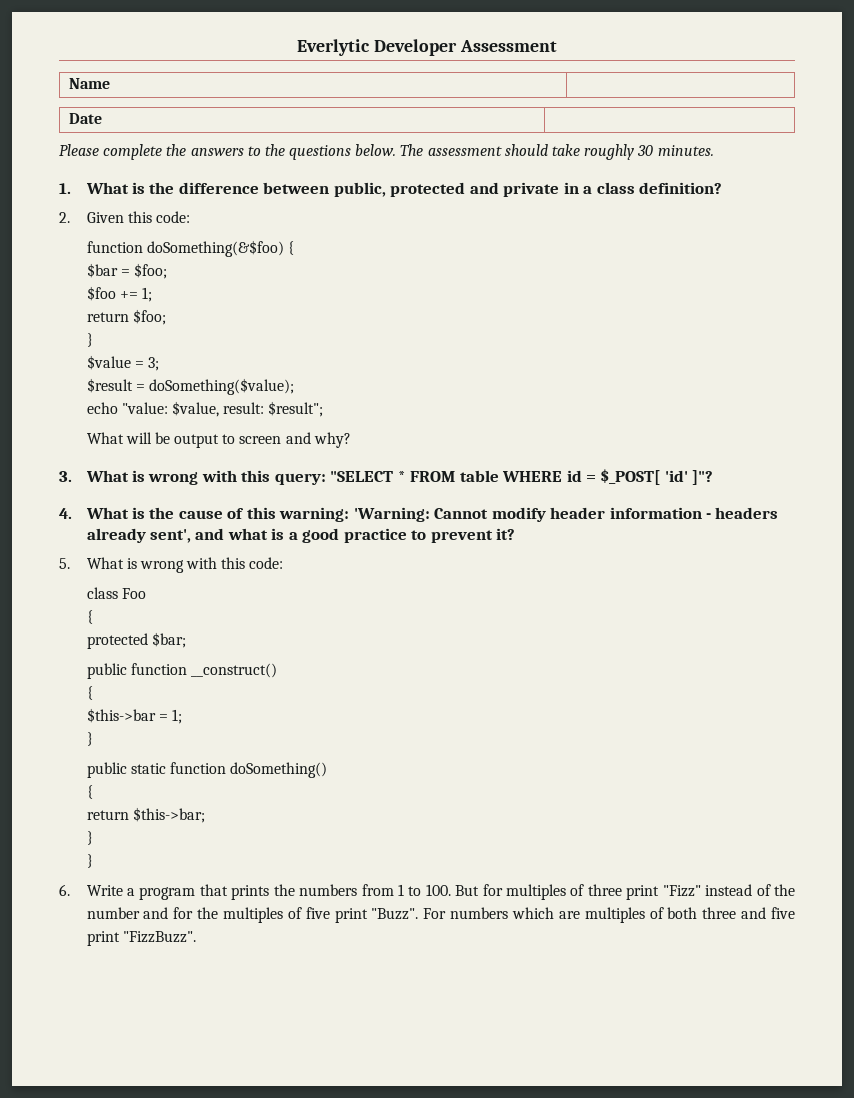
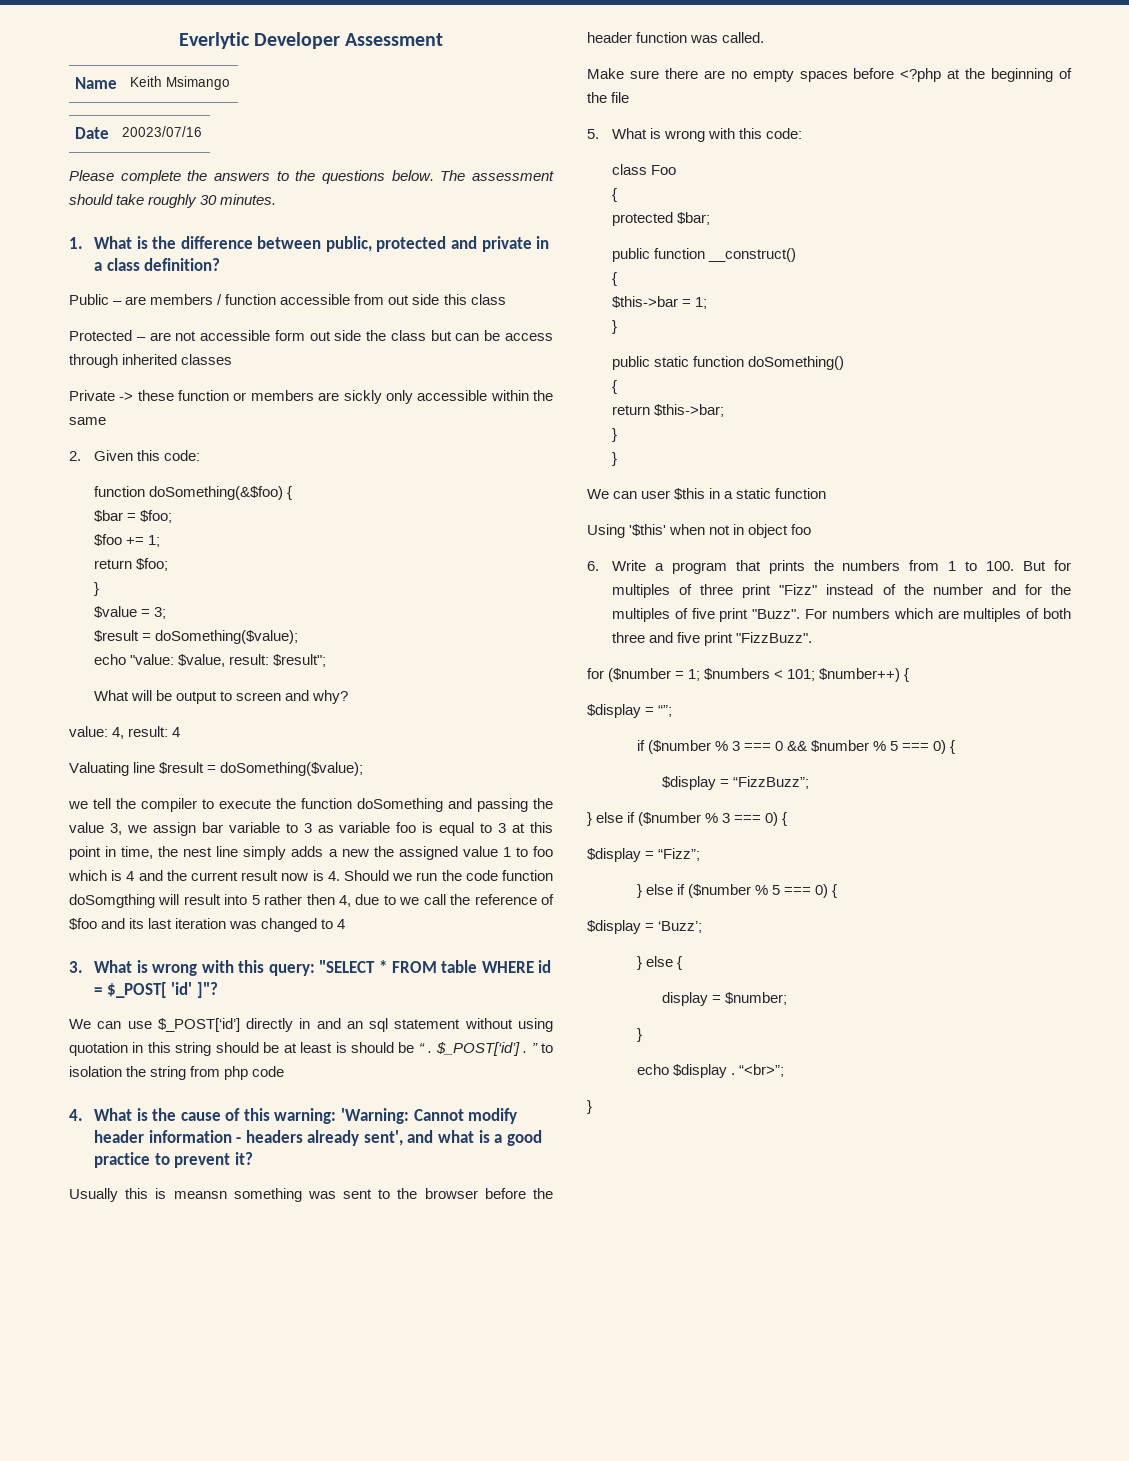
- Name |
+ Name | Keith Msimango
- Date |
+ Date | 20023/07/16
+ Public – are members / function accessible from out side this class
+ Protected – are not accessible form out side the class but can be access through inherited classes
+ Private -> these function or members are sickly only accessible within the same
+ value: 4, result: 4
+ Valuating line $result = doSomething($value);
+ we tell the compiler to execute the function doSomething and passing the value 3, we assign bar variable to 3 as variable foo is equal to 3 at this point in time, the nest line simply adds a new the assigned value 1 to foo which is 4 and the current result now is 4. Should we run the code function doSomgthing will result into 5 rather then 4, due to we call the reference of $foo and its last iteration was changed to 4
+ We can use $_POST[‘id’] directly in and an sql statement without using quotation in this string should be at least is should be “ . $_POST[‘id’] . ” to isolation the string from php code
+ Usually this is meansn something was sent to the browser before the header function was called.
+ Make sure there are no empty spaces before <?php at the beginning of the file
+ We can user $this in a static function
+ Using '$this' when not in object foo
+ for ($number = 1; $numbers < 101; $number++) {
+ $display = “”;
+ if ($number % 3 === 0 && $number % 5 === 0) {
+ $display = “FizzBuzz”;
+ } else if ($number % 3 === 0) {
+ $display = “Fizz”;
+ } else if ($number % 5 === 0) {
+ $display = ‘Buzz’;
+ } else {
+ display = $number;
+ }
+ echo $display . “<br>”;
+ }

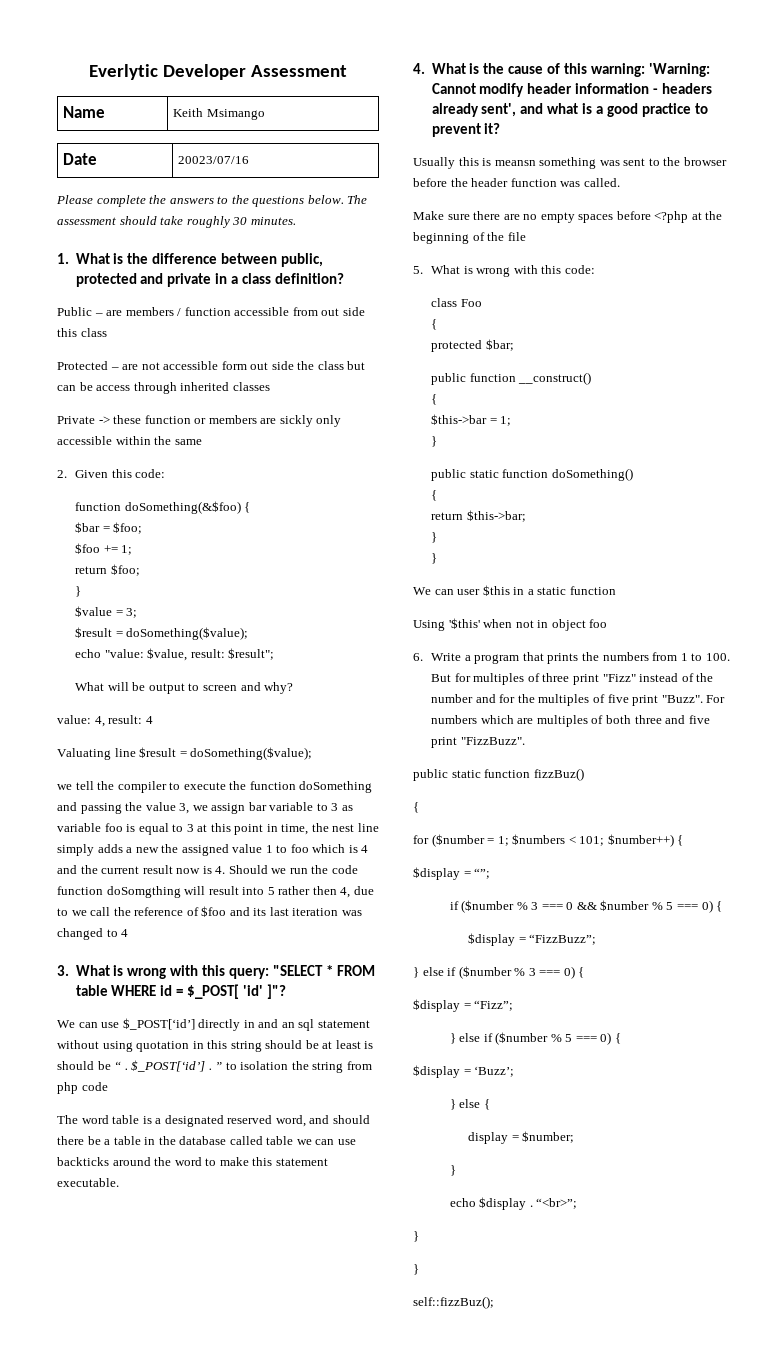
+ The word table is a designated reserved word, and should there be a table in the database called table we can use backticks around the word to make this statement executable.
+ public static function fizzBuz()
+ {
  “<br>”;
  }
+ }
+ self::fizzBuz();

